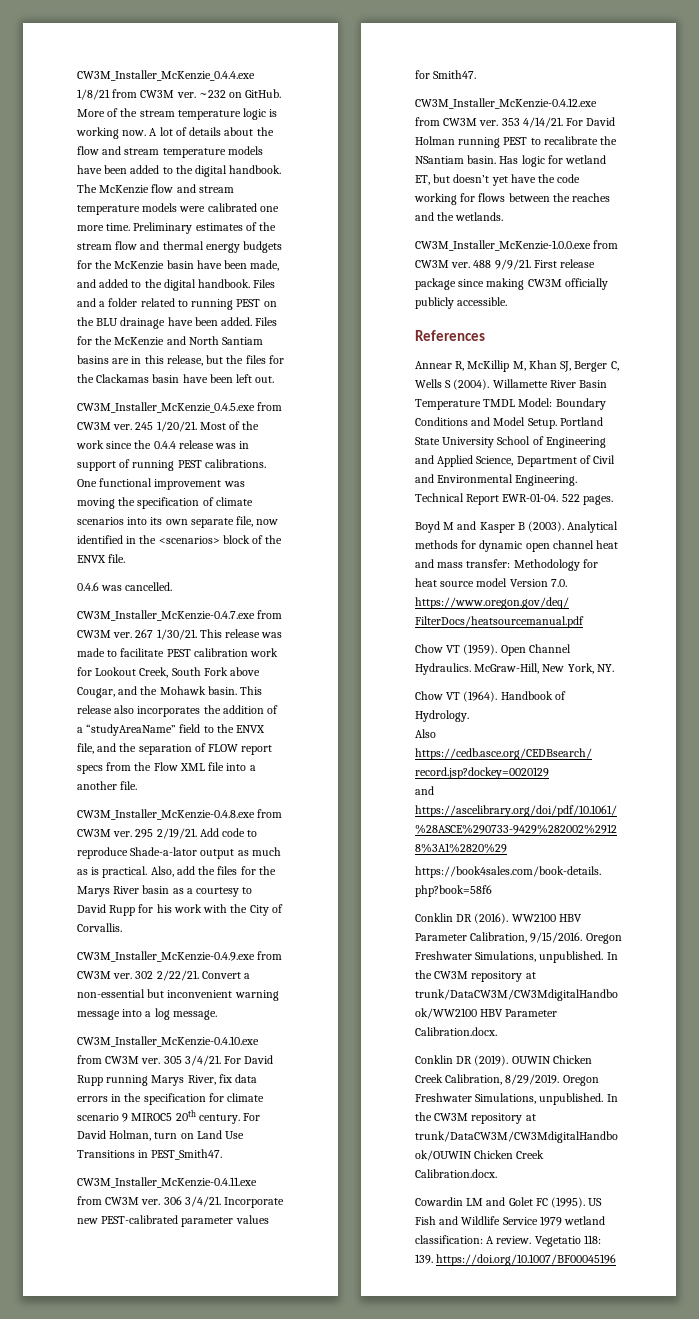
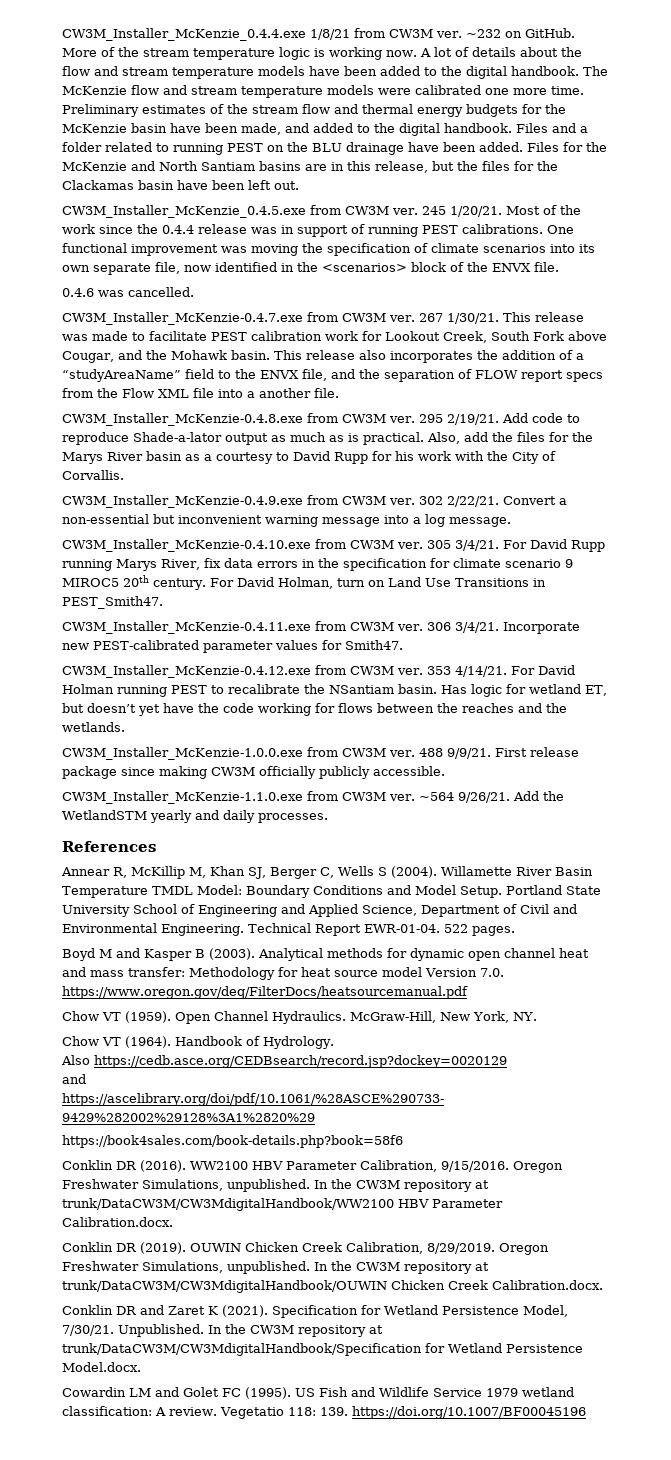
+ CW3M_Installer_McKenzie-1.1.0.exe from CW3M ver. ~564 9/26/21. Add the WetlandSTM yearly and daily processes.
+ Conklin DR and Zaret K (2021). Specification for Wetland Persistence Model, 7/30/21. Unpublished. In the CW3M repository at trunk/DataCW3M/CW3MdigitalHandbook/Specification for Wetland Persistence Model.docx.

